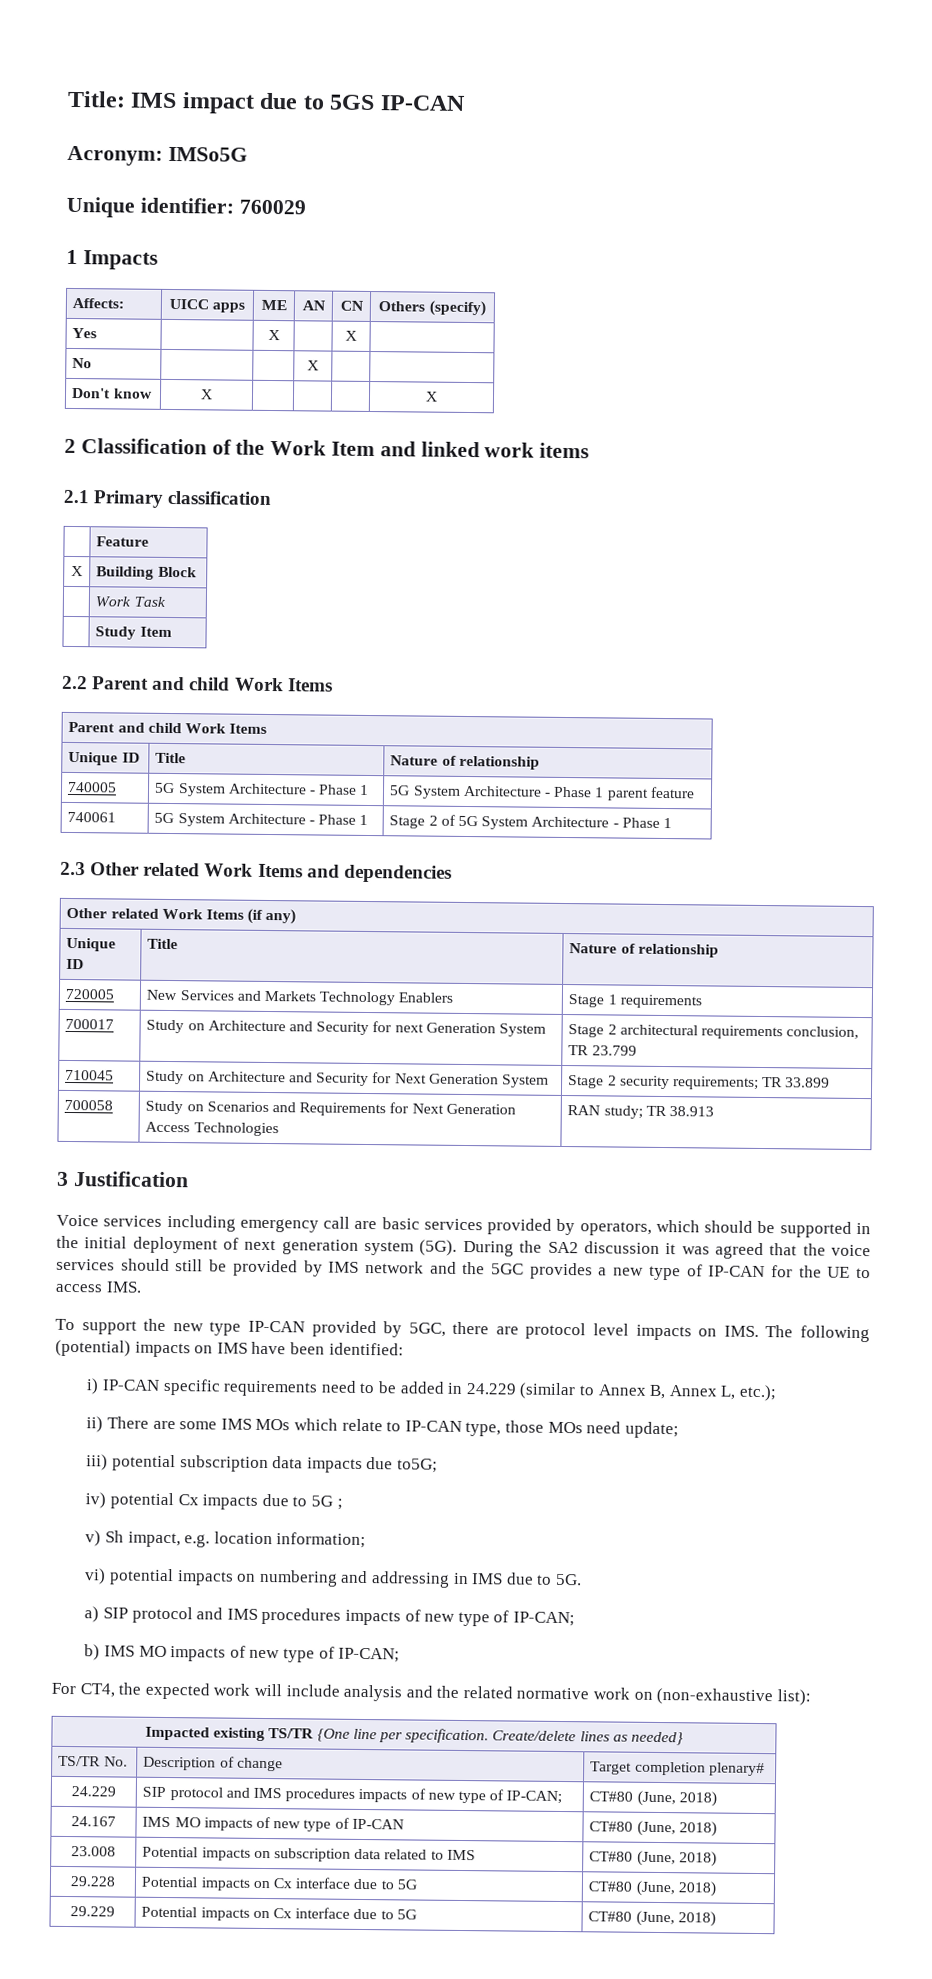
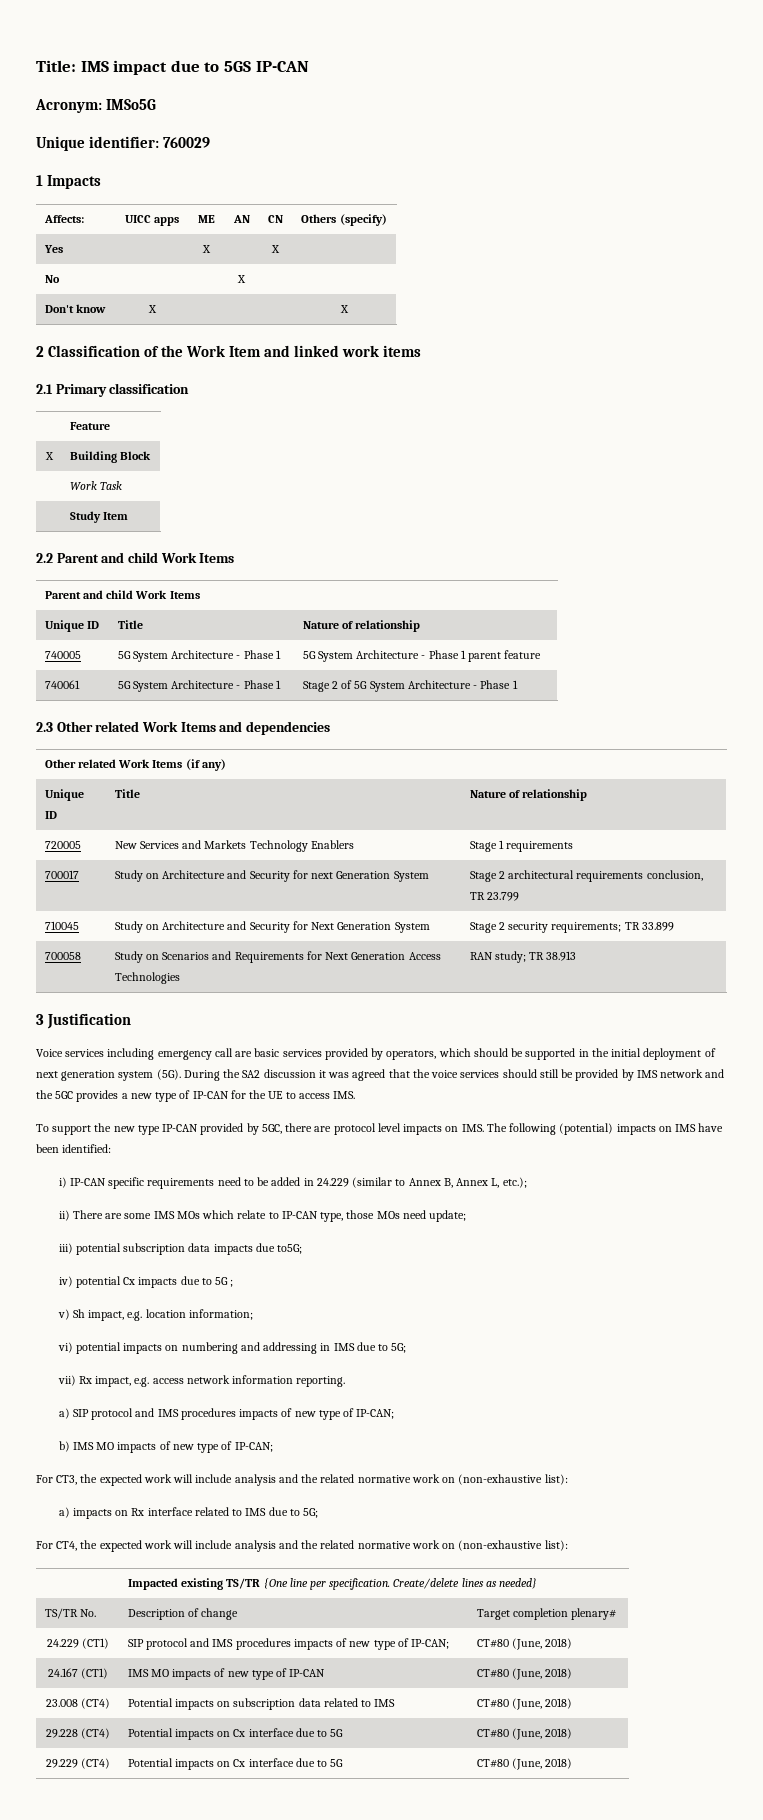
- vi) potential impacts on numbering and addressing in IMS due to 5G.
+ vi) potential impacts on numbering and addressing in IMS due to 5G;
+ vii) Rx impact, e.g. access network information reporting.
+ For CT3, the expected work will include analysis and the related normative work on (non-exhaustive list):
+ a) impacts on Rx interface related to IMS due to 5G;
- 24.229 | SIP protocol and IMS procedures impacts of new type of IP-CAN; | CT#80 (June, 2018)
+ 24.229 (CT1) | SIP protocol and IMS procedures impacts of new type of IP-CAN; | CT#80 (June, 2018)
- 24.167 | IMS MO impacts of new type of IP-CAN | CT#80 (June, 2018)
+ 24.167 (CT1) | IMS MO impacts of new type of IP-CAN | CT#80 (June, 2018)
- 23.008 | Potential impacts on subscription data related to IMS | CT#80 (June, 2018)
+ 23.008 (CT4) | Potential impacts on subscription data related to IMS | CT#80 (June, 2018)
- 29.228 | Potential impacts on Cx interface due to 5G | CT#80 (June, 2018)
+ 29.228 (CT4) | Potential impacts on Cx interface due to 5G | CT#80 (June, 2018)
- 29.229 | Potential impacts on Cx interface due to 5G | CT#80 (June, 2018)
+ 29.229 (CT4) | Potential impacts on Cx interface due to 5G | CT#80 (June, 2018)

